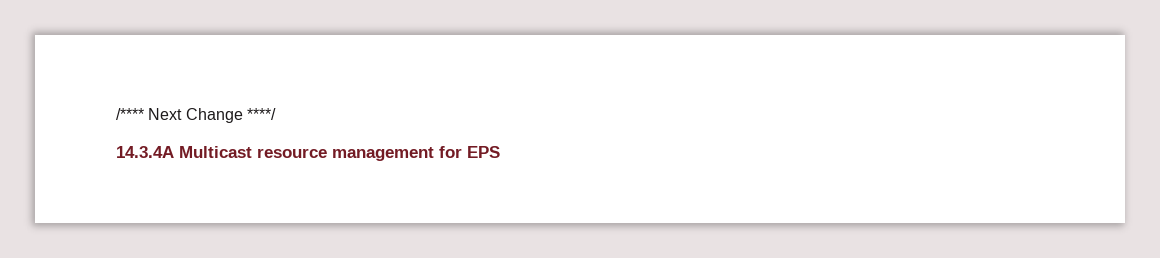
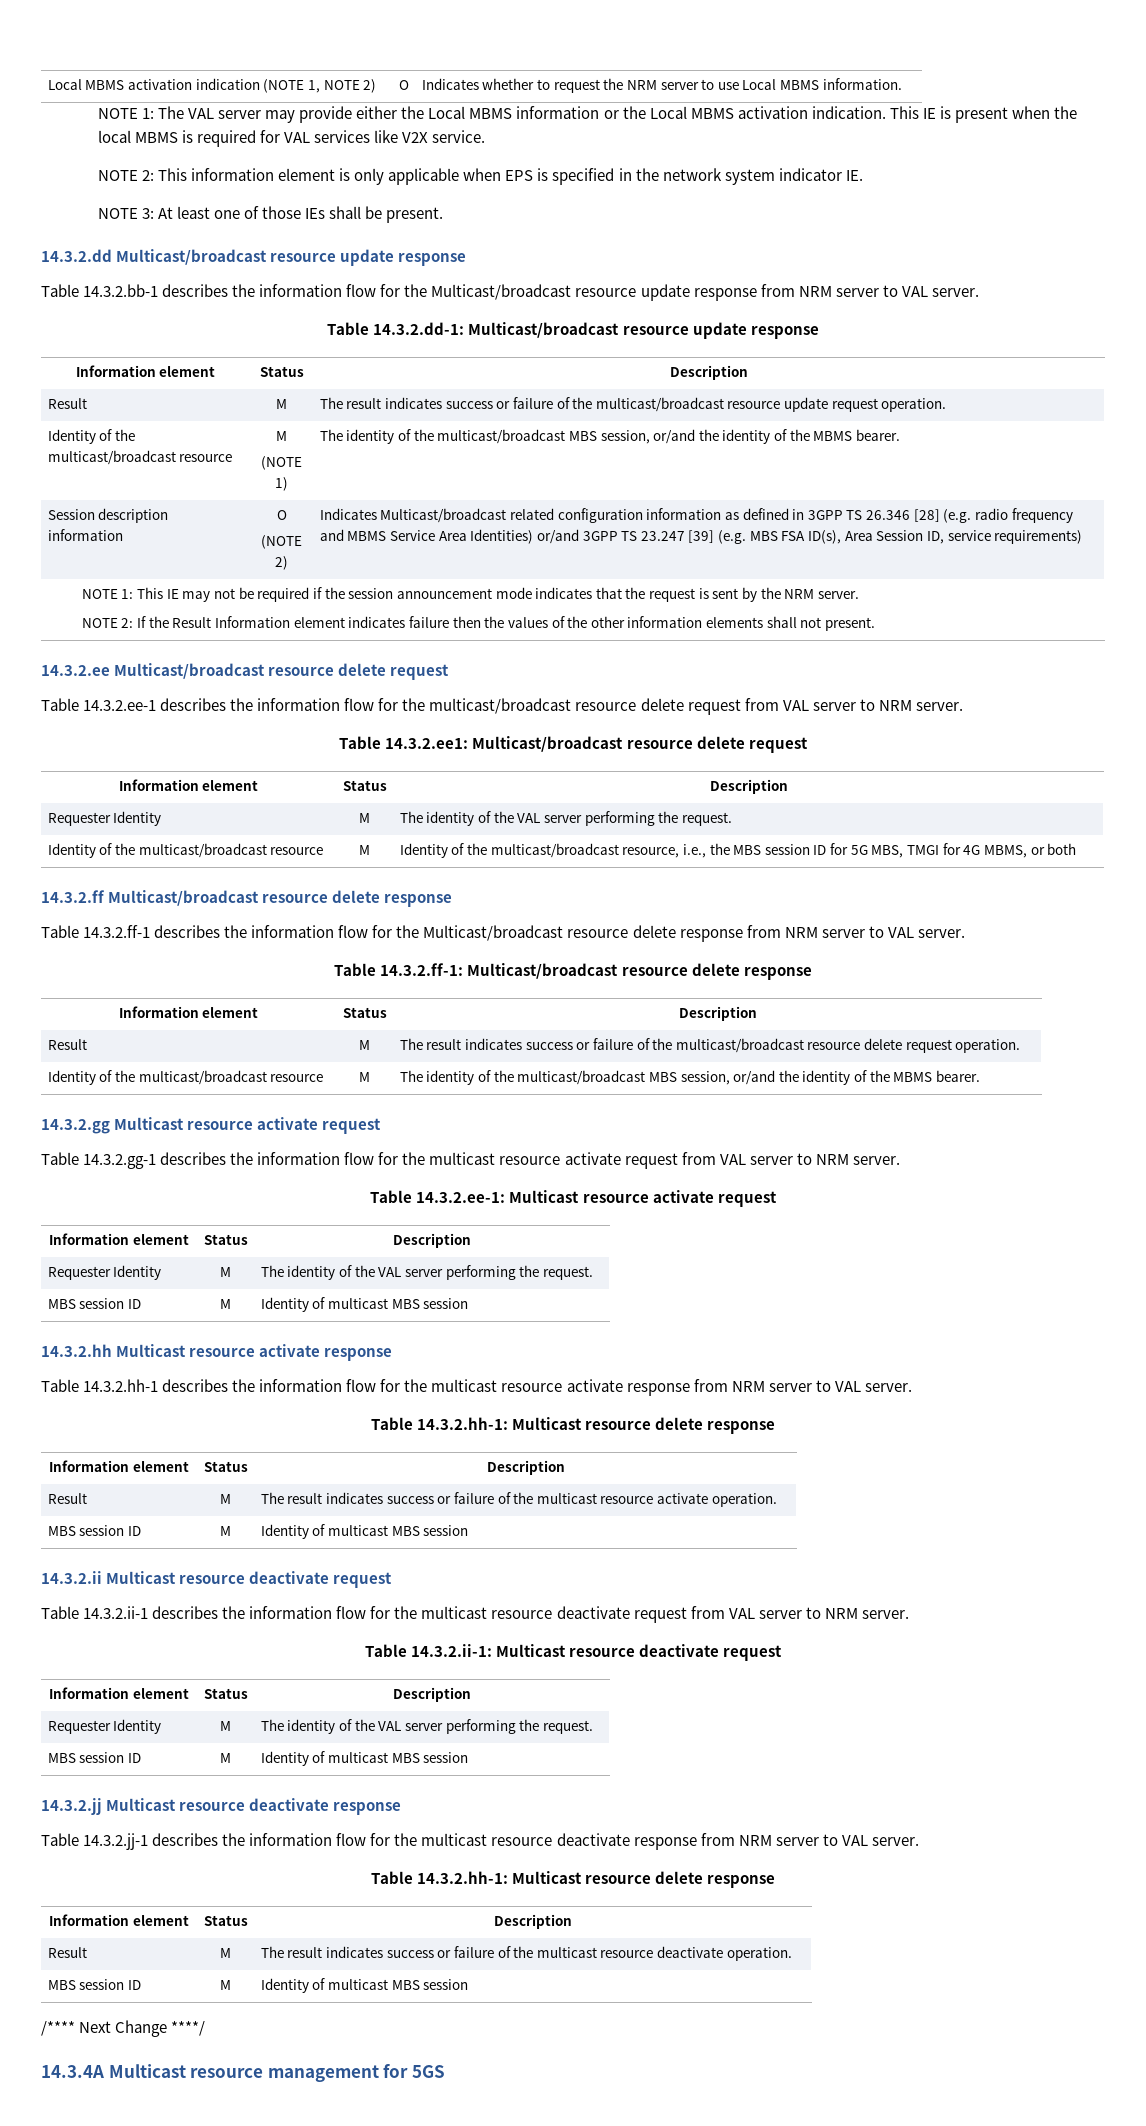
+ Local MBMS activation indication (NOTE 1, NOTE 2) | O | Indicates whether to request the NRM server to use Local MBMS information.
+ NOTE 1: The VAL server may provide either the Local MBMS information or the Local MBMS activation indication. This IE is present when the local MBMS is required for VAL services like V2X service.
+ NOTE 2: This information element is only applicable when EPS is specified in the network system indicator IE.
+ NOTE 3: At least one of those IEs shall be present.
+ 14.3.2.dd Multicast/broadcast resource update response
+ Table 14.3.2.bb-1 describes the information flow for the Multicast/broadcast resource update response from NRM server to VAL server.
+ Table 14.3.2.dd-1: Multicast/broadcast resource update response
+ Information element | Status | Description
+ Result | M | The result indicates success or failure of the multicast/broadcast resource update request operation.
+ Identity of the multicast/broadcast resource | M
+ (NOTE 1) | The identity of the multicast/broadcast MBS session, or/and the identity of the MBMS bearer.
+ Session description information | O
+ (NOTE 2) | Indicates Multicast/broadcast related configuration information as defined in 3GPP TS 26.346 [28] (e.g. radio frequency and MBMS Service Area Identities) or/and 3GPP TS 23.247 [39] (e.g. MBS FSA ID(s), Area Session ID, service requirements)
+ NOTE 1: This IE may not be required if the session announcement mode indicates that the request is sent by the NRM server.
+ NOTE 2: If the Result Information element indicates failure then the values of the other information elements shall not present.
+ 14.3.2.ee Multicast/broadcast resource delete request
+ Table 14.3.2.ee-1 describes the information flow for the multicast/broadcast resource delete request from VAL server to NRM server.
+ Table 14.3.2.ee1: Multicast/broadcast resource delete request
+ Information element | Status | Description
+ Requester Identity | M | The identity of the VAL server performing the request.
+ Identity of the multicast/broadcast resource | M | Identity of the multicast/broadcast resource, i.e., the MBS session ID for 5G MBS, TMGI for 4G MBMS, or both
+ 14.3.2.ff Multicast/broadcast resource delete response
+ Table 14.3.2.ff-1 describes the information flow for the Multicast/broadcast resource delete response from NRM server to VAL server.
+ Table 14.3.2.ff-1: Multicast/broadcast resource delete response
+ Information element | Status | Description
+ Result | M | The result indicates success or failure of the multicast/broadcast resource delete request operation.
+ Identity of the multicast/broadcast resource | M | The identity of the multicast/broadcast MBS session, or/and the identity of the MBMS bearer.
+ 14.3.2.gg Multicast resource activate request
+ Table 14.3.2.gg-1 describes the information flow for the multicast resource activate request from VAL server to NRM server.
+ Table 14.3.2.ee-1: Multicast resource activate request
+ Information element | Status | Description
+ Requester Identity | M | The identity of the VAL server performing the request.
+ MBS session ID | M | Identity of multicast MBS session
+ 14.3.2.hh Multicast resource activate response
+ Table 14.3.2.hh-1 describes the information flow for the multicast resource activate response from NRM server to VAL server.
+ Table 14.3.2.hh-1: Multicast resource delete response
+ Information element | Status | Description
+ Result | M | The result indicates success or failure of the multicast resource activate operation.
+ MBS session ID | M | Identity of multicast MBS session
+ 14.3.2.ii Multicast resource deactivate request
+ Table 14.3.2.ii-1 describes the information flow for the multicast resource deactivate request from VAL server to NRM server.
+ Table 14.3.2.ii-1: Multicast resource deactivate request
+ Information element | Status | Description
+ Requester Identity | M | The identity of the VAL server performing the request.
+ MBS session ID | M | Identity of multicast MBS session
+ 14.3.2.jj Multicast resource deactivate response
+ Table 14.3.2.jj-1 describes the information flow for the multicast resource deactivate response from NRM server to VAL server.
+ Table 14.3.2.hh-1: Multicast resource delete response
+ Information element | Status | Description
+ Result | M | The result indicates success or failure of the multicast resource deactivate operation.
+ MBS session ID | M | Identity of multicast MBS session
- 14.3.4A Multicast resource management for EPS
+ 14.3.4A Multicast resource management for 5GS

